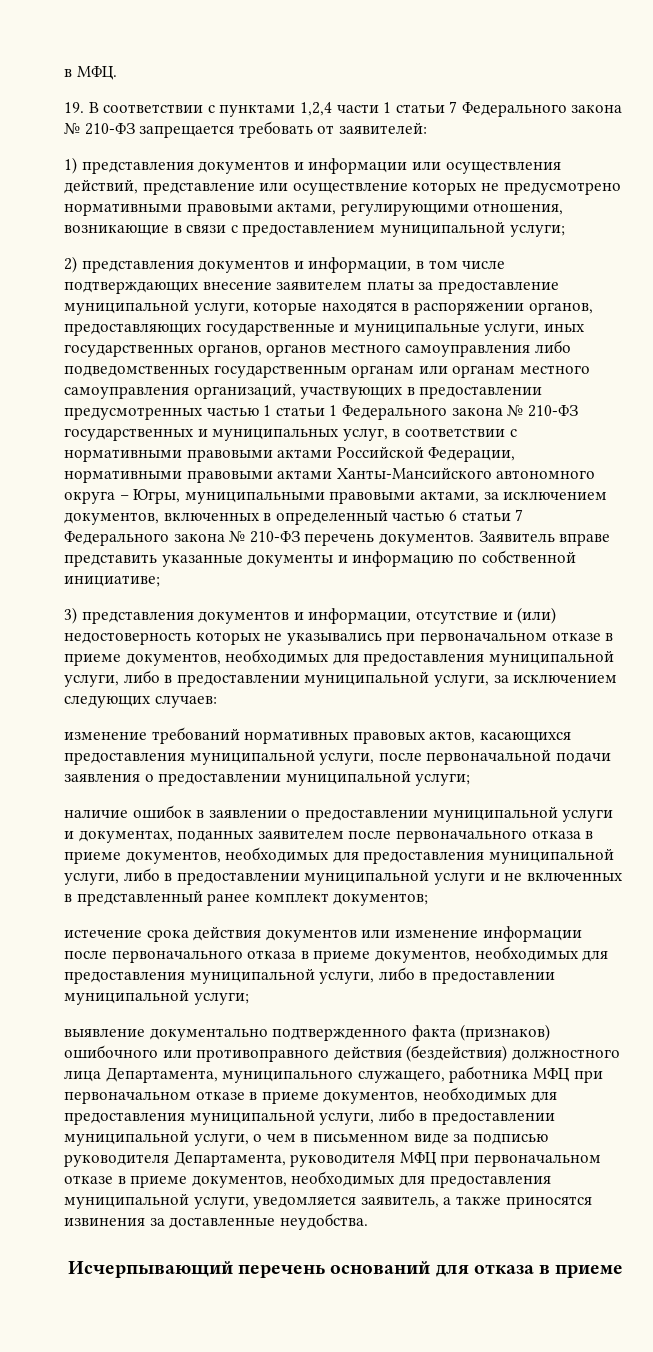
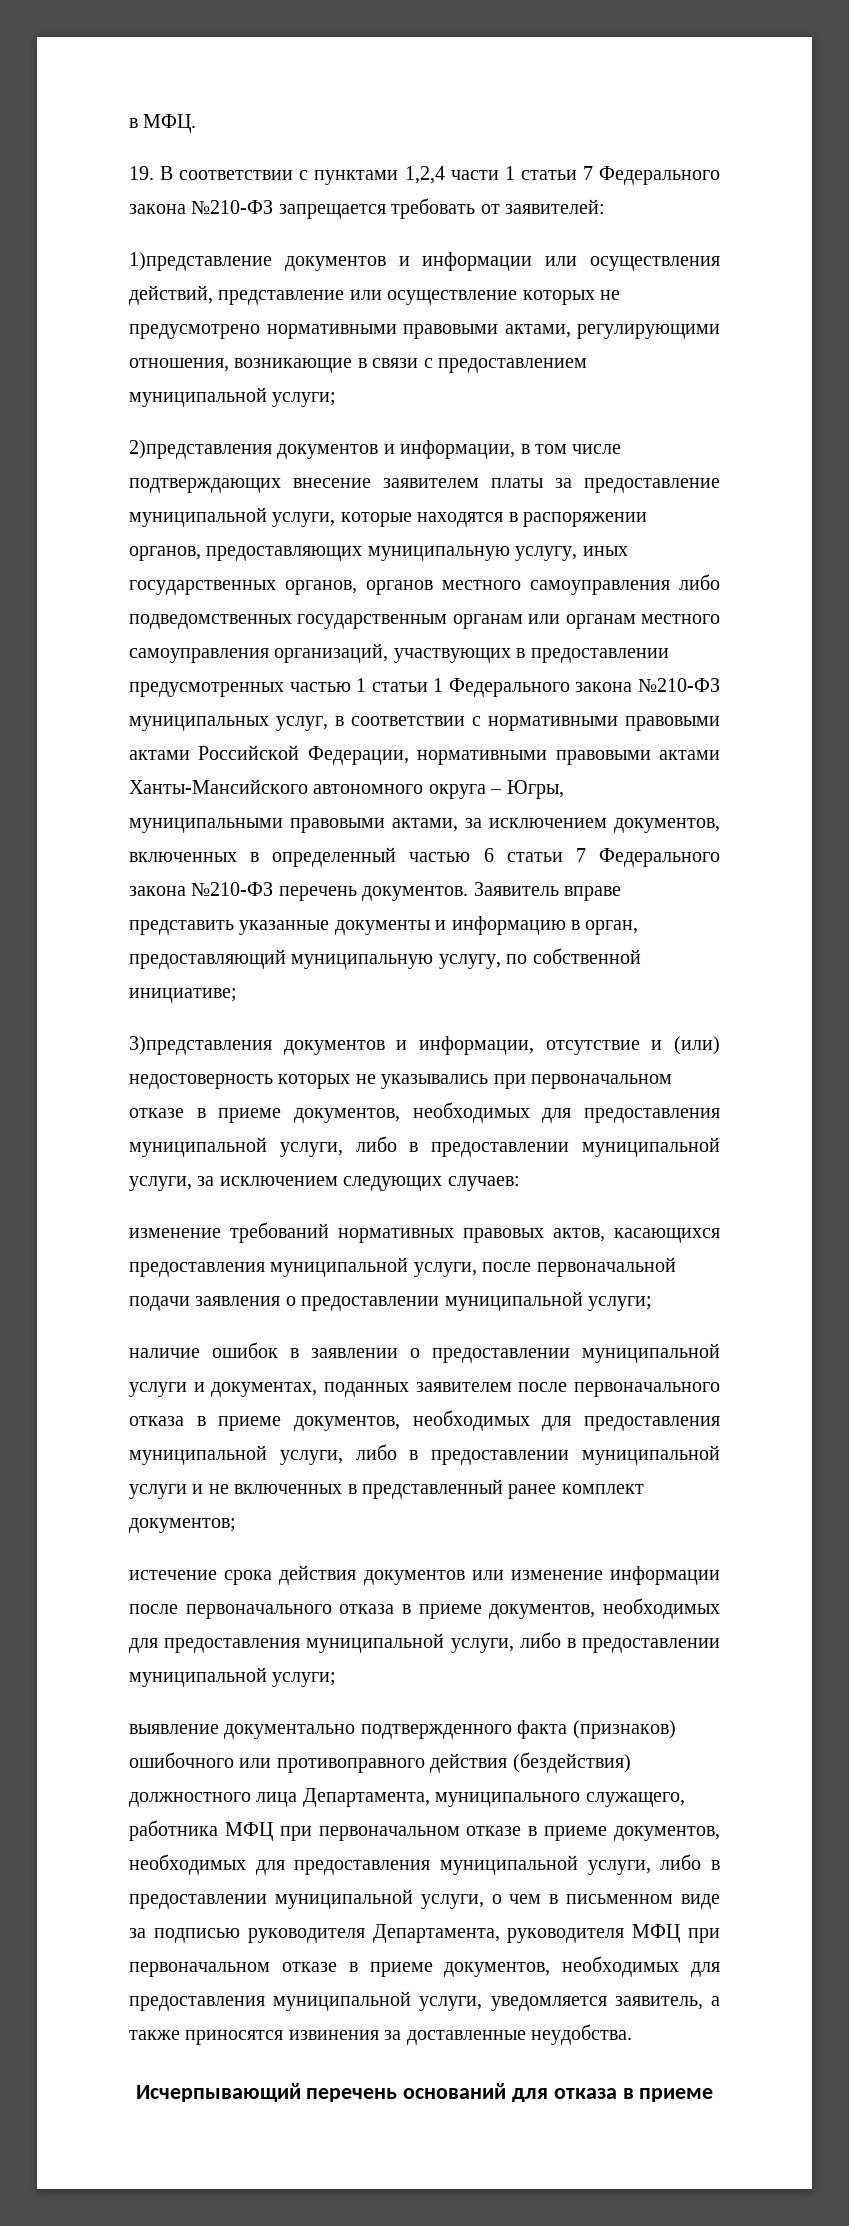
- 19. В соответствии с пунктами 1,2,4 части 1 статьи 7 Федерального закона № 210-ФЗ запрещается требовать от заявителей:
+ 19. В соответствии с пунктами 1,2,4 части 1 статьи 7 Федерального закона №210-ФЗ запрещается требовать от заявителей:
- 1) представления документов и информации или осуществления действий, представление или осуществление которых не предусмотрено нормативными правовыми актами, регулирующими отношения, возникающие в связи с предоставлением муниципальной услуги;
+ 1)представление документов и информации или осуществления действий, представление или осуществление которых не предусмотрено нормативными правовыми актами, регулирующими отношения, возникающие в связи с предоставлением муниципальной услуги;
- 2) представления документов и информации, в том числе подтверждающих внесение заявителем платы за предоставление муниципальной услуги, которые находятся в распоряжении органов, предоставляющих государственные и муниципальные услуги, иных государственных органов, органов местного самоуправления либо подведомственных государственным органам или органам местного самоуправления организаций, участвующих в предоставлении предусмотренных частью 1 статьи 1 Федерального закона № 210-ФЗ государственных и муниципальных услуг, в соответствии с нормативными правовыми актами Российской Федерации, нормативными правовыми актами Ханты-Мансийского автономного округа – Югры, муниципальными правовыми актами, за исключением документов, включенных в определенный частью 6 статьи 7 Федерального закона № 210-ФЗ перечень документов.
+ 2)представления документов и информации, в том числе подтверждающих внесение заявителем платы за предоставление муниципальной услуги, которые находятся в распоряжении органов, предоставляющих муниципальную услугу, иных государственных органов, органов местного самоуправления либо подведомственных государственным органам или органам местного самоуправления организаций, участвующих в предоставлении предусмотренных частью 1 статьи 1 Федерального закона №210-ФЗ муниципальных услуг, в соответствии с нормативными правовыми актами Российской Федерации, нормативными правовыми актами Ханты-Мансийского автономного округа – Югры, муниципальными правовыми актами, за исключением документов, включенных в определенный частью 6 статьи 7 Федерального закона №210-ФЗ перечень документов.
- Заявитель вправе представить указанные документы и информацию по собственной инициативе;
+ Заявитель вправе представить указанные документы и информацию в орган, предоставляющий муниципальную услугу, по собственной инициативе;
- 3) представления документов и информации, отсутствие и (или) недостоверность которых не указывались при первоначальном отказе в приеме документов, необходимых для предоставления муниципальной услуги, либо в предоставлении муниципальной услуги, за исключением следующих случаев:
+ 3)представления документов и информации, отсутствие и (или) недостоверность которых не указывались при первоначальном отказе в приеме документов, необходимых для предоставления муниципальной услуги, либо в предоставлении муниципальной услуги, за исключением следующих случаев:

